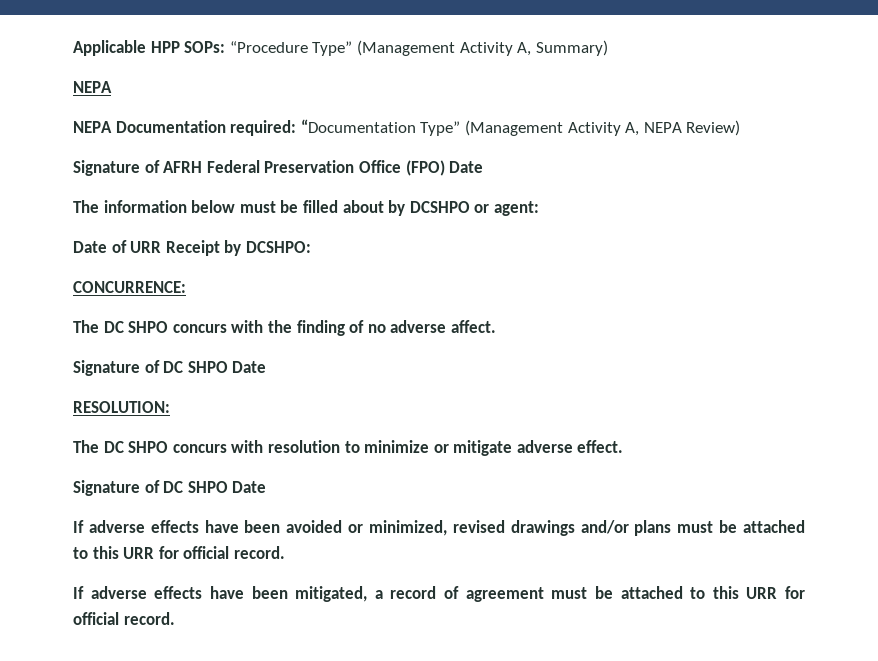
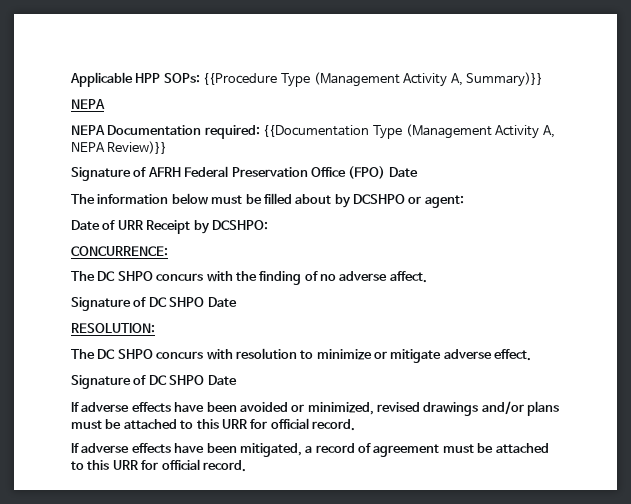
- Applicable HPP SOPs: “Procedure Type” (Management Activity A, Summary)
+ Applicable HPP SOPs: {{Procedure Type (Management Activity A, Summary)}}
- NEPA Documentation required: “Documentation Type” (Management Activity A, NEPA Review)
+ NEPA Documentation required: {{Documentation Type (Management Activity A, NEPA Review)}}

